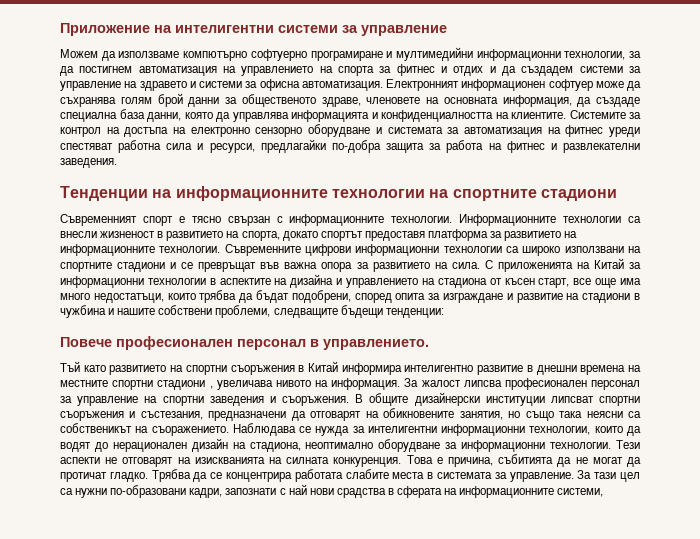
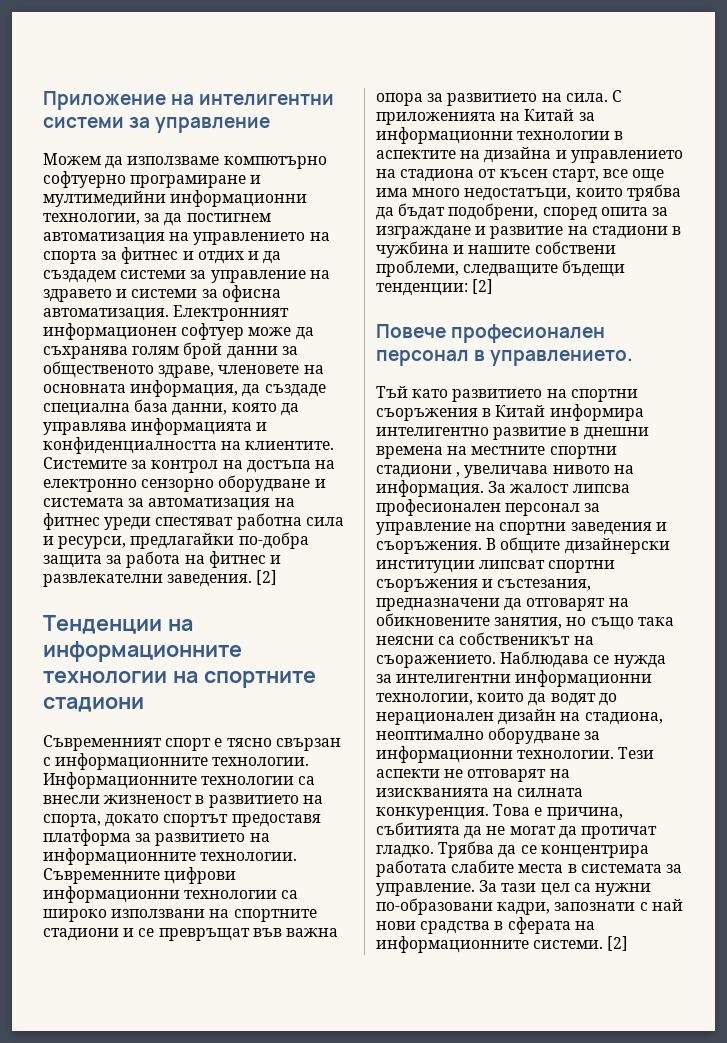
- Системите за контрол на достъпа на електронно сензорно оборудване и системата за автоматизация на фитнес уреди спестяват работна сила и ресурси, предлагайки по-добра защита за работа на фитнес и развлекателни заведения.
+ Системите за контрол на достъпа на електронно сензорно оборудване и системата за автоматизация на фитнес уреди спестяват работна сила и ресурси, предлагайки по-добра защита за работа на фитнес и развлекателни заведения. [2]
- С приложенията на Китай за информационни технологии в аспектите на дизайна и управлението на стадиона от късен старт, все още има много недостатъци, които трябва да бъдат подобрени, според опита за изграждане и развитие на стадиони в чужбина и нашите собствени проблеми, следващите бъдещи тенденции:
+ С приложенията на Китай за информационни технологии в аспектите на дизайна и управлението на стадиона от късен старт, все още има много недостатъци, които трябва да бъдат подобрени, според опита за изграждане и развитие на стадиони в чужбина и нашите собствени проблеми, следващите бъдещи тенденции: [2]
- За тази цел са нужни по-образовани кадри, запознати с най нови срадства в сферата на информационните системи,
+ За тази цел са нужни по-образовани кадри, запознати с най нови срадства в сферата на информационните системи. [2]

